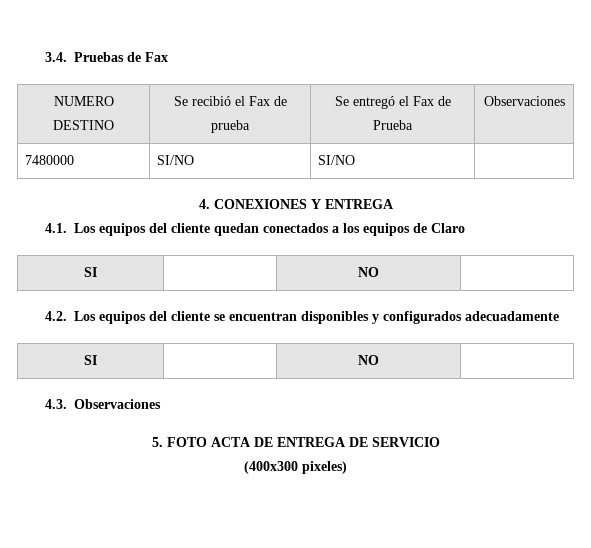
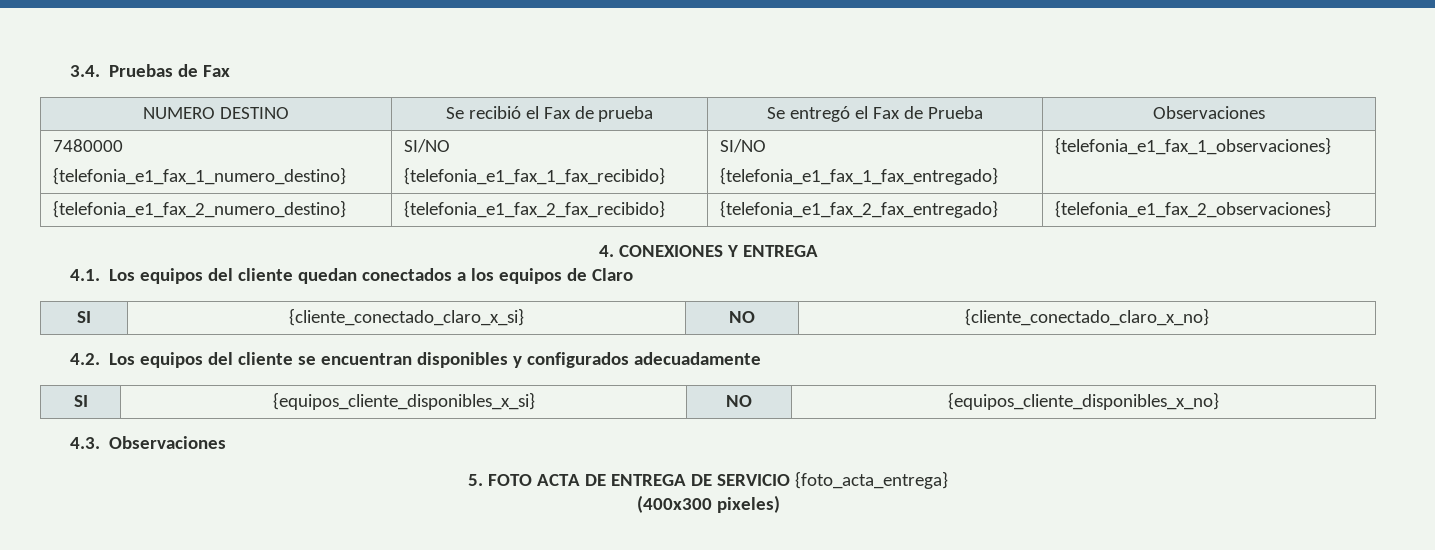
- 7480000 | SI/NO | SI/NO |
+ 7480000
+ {telefonia_e1_fax_1_numero_destino} | SI/NO
+ {telefonia_e1_fax_1_fax_recibido} | SI/NO
+ {telefonia_e1_fax_1_fax_entregado} | {telefonia_e1_fax_1_observaciones}
+ {telefonia_e1_fax_2_numero_destino} | {telefonia_e1_fax_2_fax_recibido} | {telefonia_e1_fax_2_fax_entregado} | {telefonia_e1_fax_2_observaciones}
  4.1. Los equipos del cliente quedan conectados a los equipos de Claro
- SI | | NO |
+ SI | {cliente_conectado_claro_x_si} | NO | {cliente_conectado_claro_x_no}
  4.2. Los equipos del cliente se encuentran disponibles y configurados adecuadamente
- SI | | NO |
+ SI | {equipos_cliente_disponibles_x_si} | NO | {equipos_cliente_disponibles_x_no}
- 5. FOTO ACTA DE ENTREGA DE SERVICIO
+ 5. FOTO ACTA DE ENTREGA DE SERVICIO {foto_acta_entrega}

